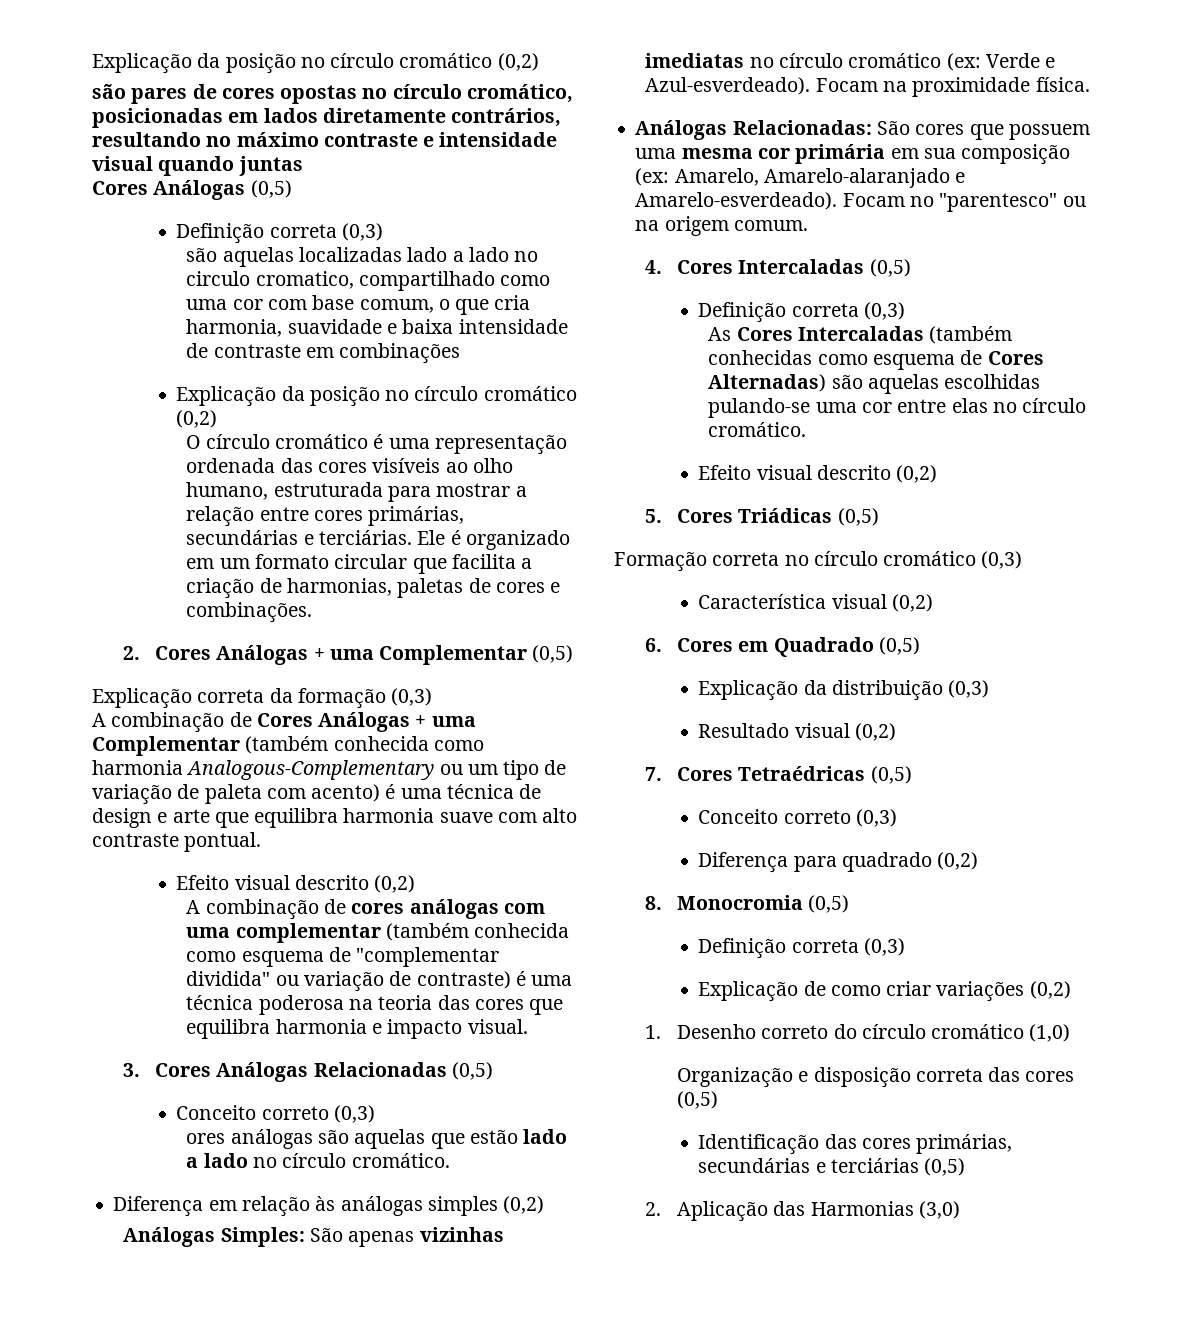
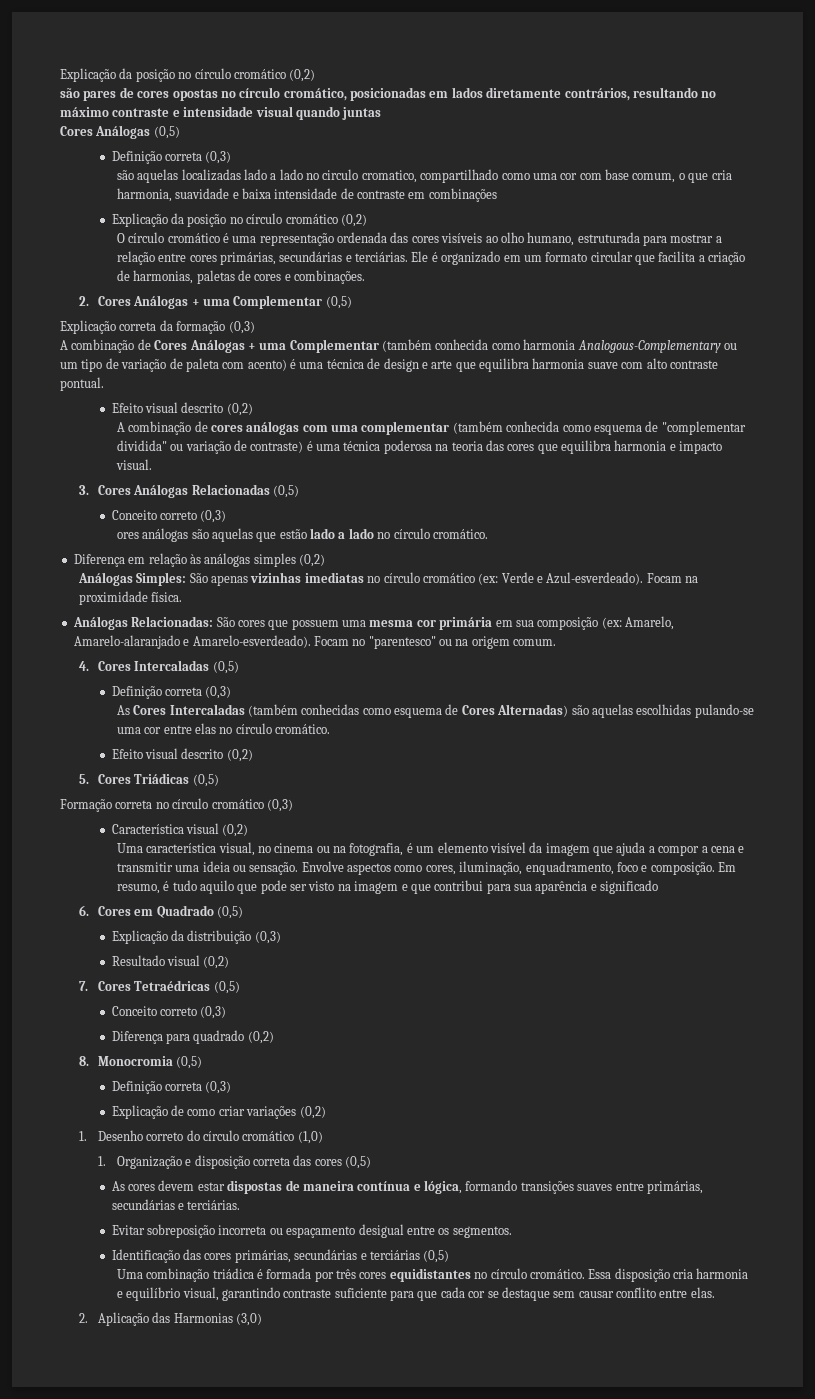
+ Uma característica visual, no cinema ou na fotografia, é um elemento visível da imagem que ajuda a compor a cena e transmitir uma ideia ou sensação. Envolve aspectos como cores, iluminação, enquadramento, foco e composição. Em resumo, é tudo aquilo que pode ser visto na imagem e que contribui para sua aparência e significado
- Organização e disposição correta das cores (0,5)
+ 1. Organização e disposição correta das cores (0,5)
+ As cores devem estar dispostas de maneira contínua e lógica, formando transições suaves entre primárias, secundárias e terciárias.
+ Evitar sobreposição incorreta ou espaçamento desigual entre os segmentos.
+ Uma combinação triádica é formada por três cores equidistantes no círculo cromático. Essa disposição cria harmonia e equilíbrio visual, garantindo contraste suficiente para que cada cor se destaque sem causar conflito entre elas.

